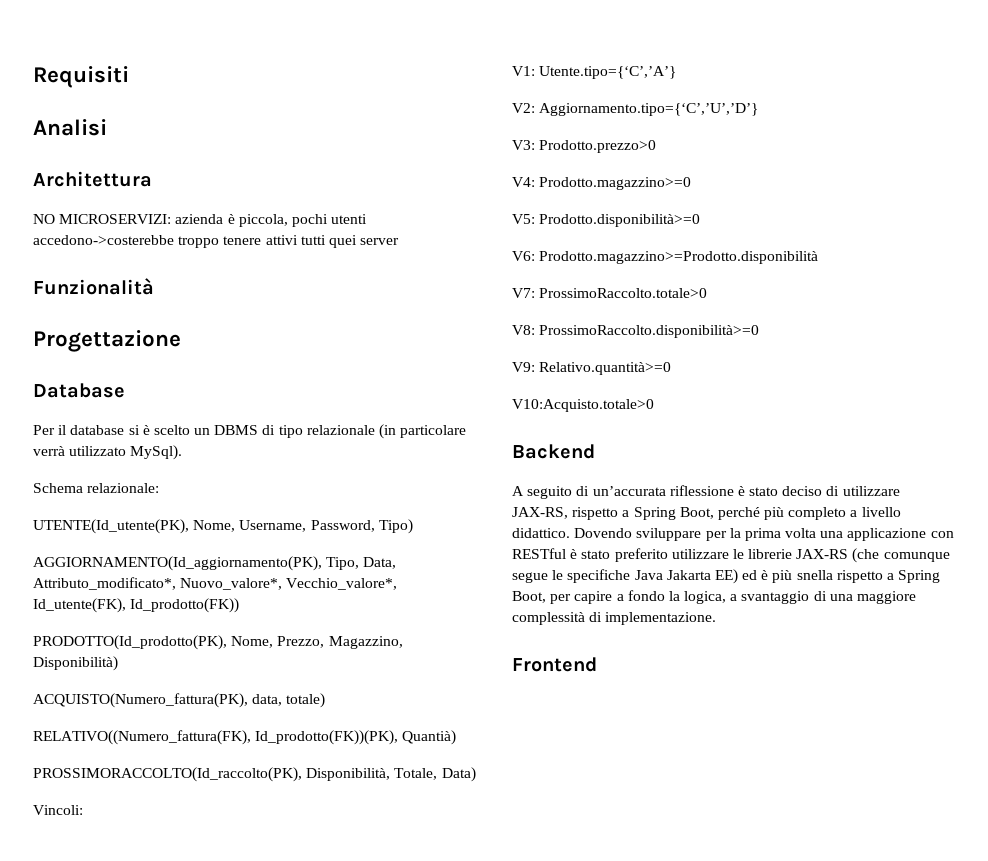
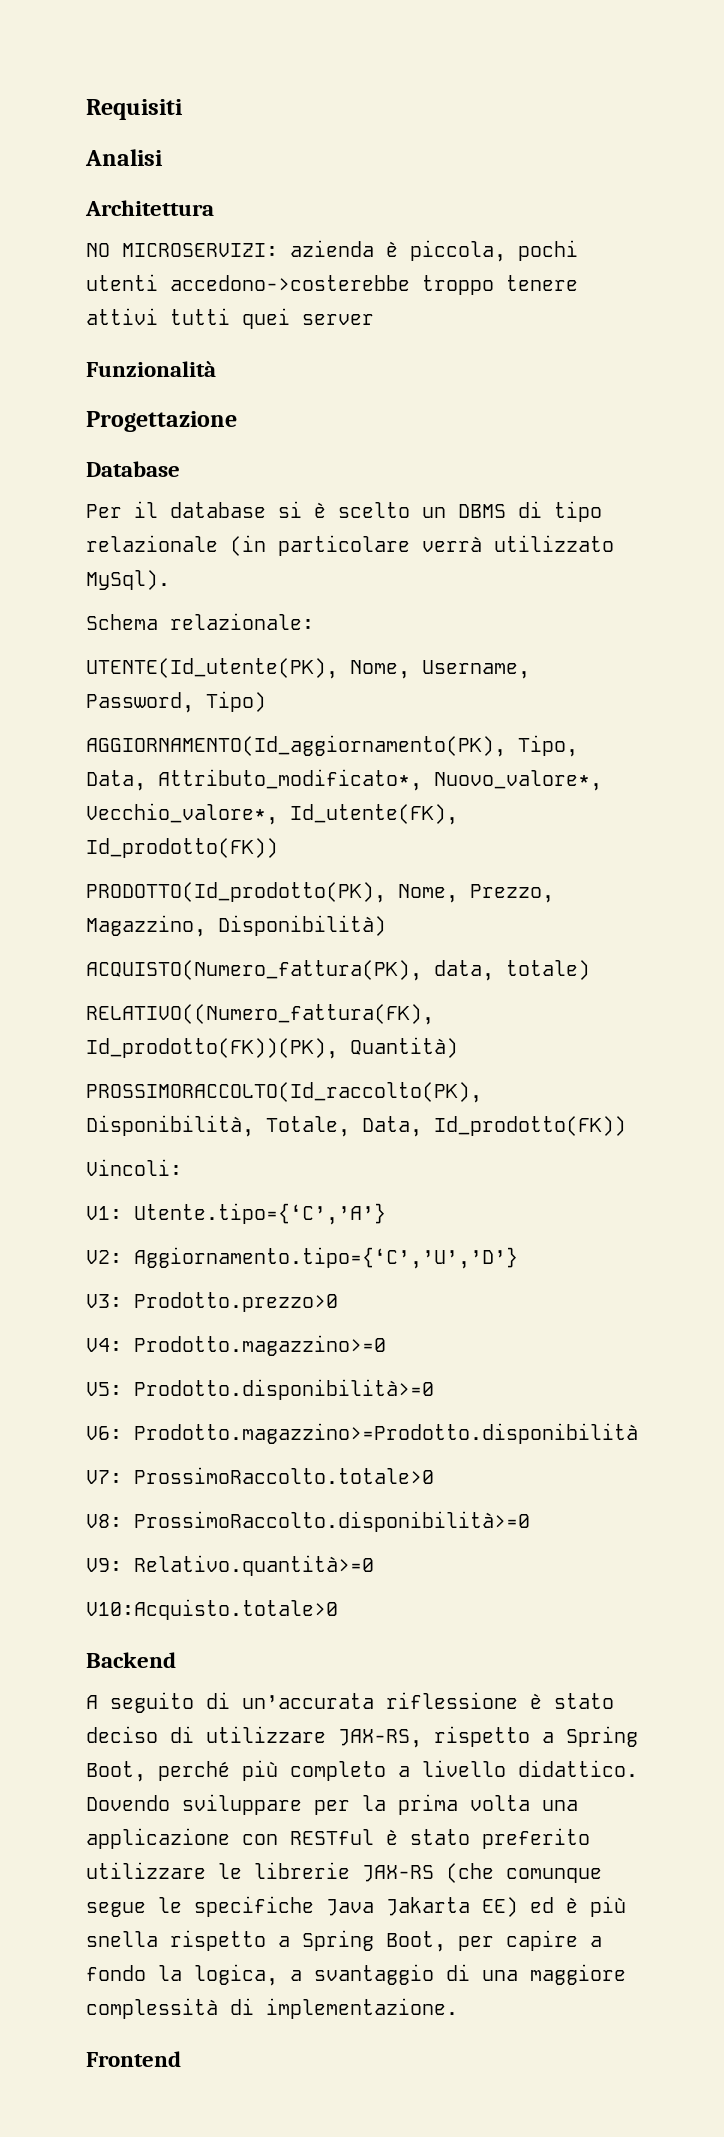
- RELATIVO((Numero_fattura(FK), Id_prodotto(FK))(PK), Quantià)
+ RELATIVO((Numero_fattura(FK), Id_prodotto(FK))(PK), Quantità)
- PROSSIMORACCOLTO(Id_raccolto(PK), Disponibilità, Totale, Data)
+ PROSSIMORACCOLTO(Id_raccolto(PK), Disponibilità, Totale, Data, Id_prodotto(FK))

